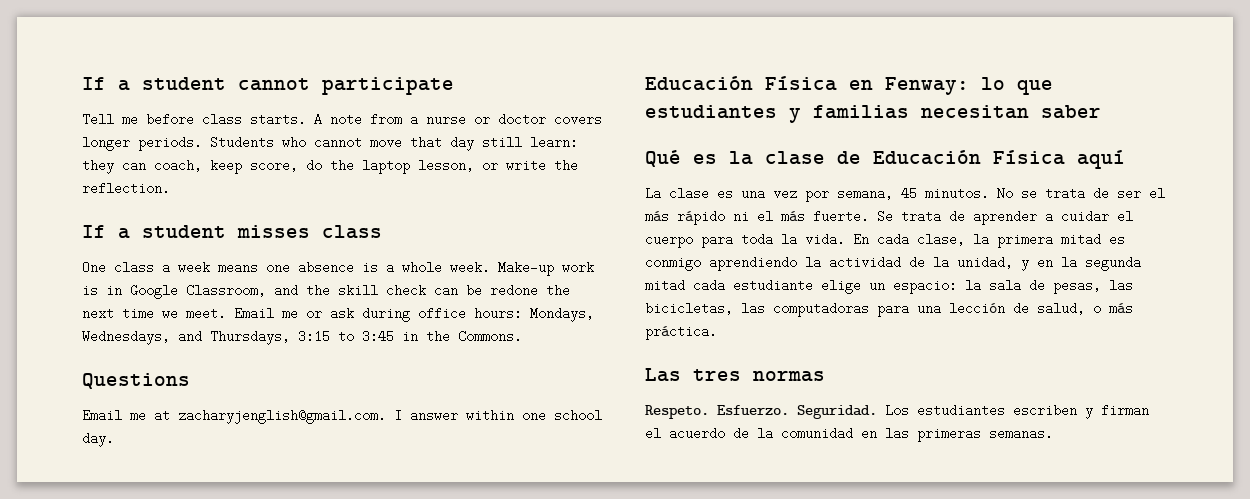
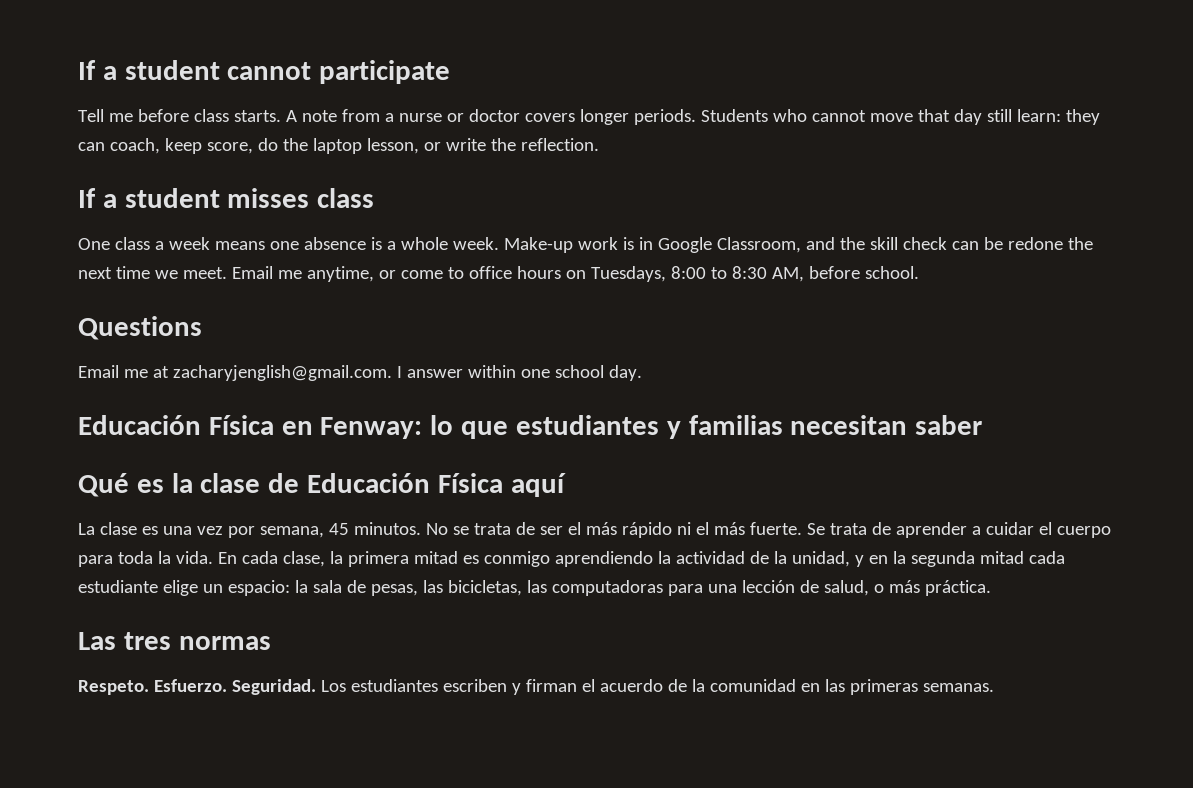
- Email me or ask during office hours: Mondays, Wednesdays, and Thursdays, 3:15 to 3:45 in the Commons.
+ Email me anytime, or come to office hours on Tuesdays, 8:00 to 8:30 AM, before school.

